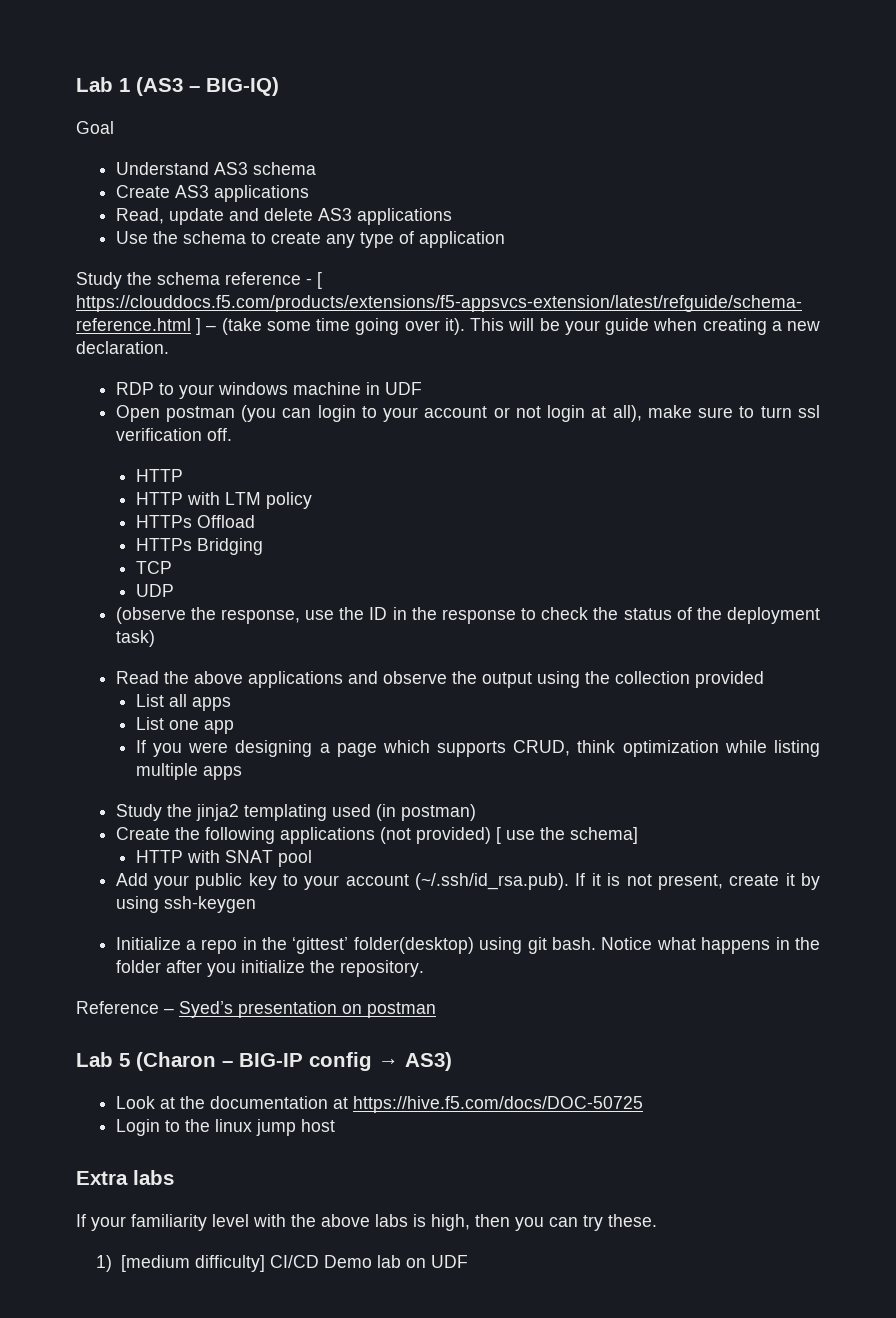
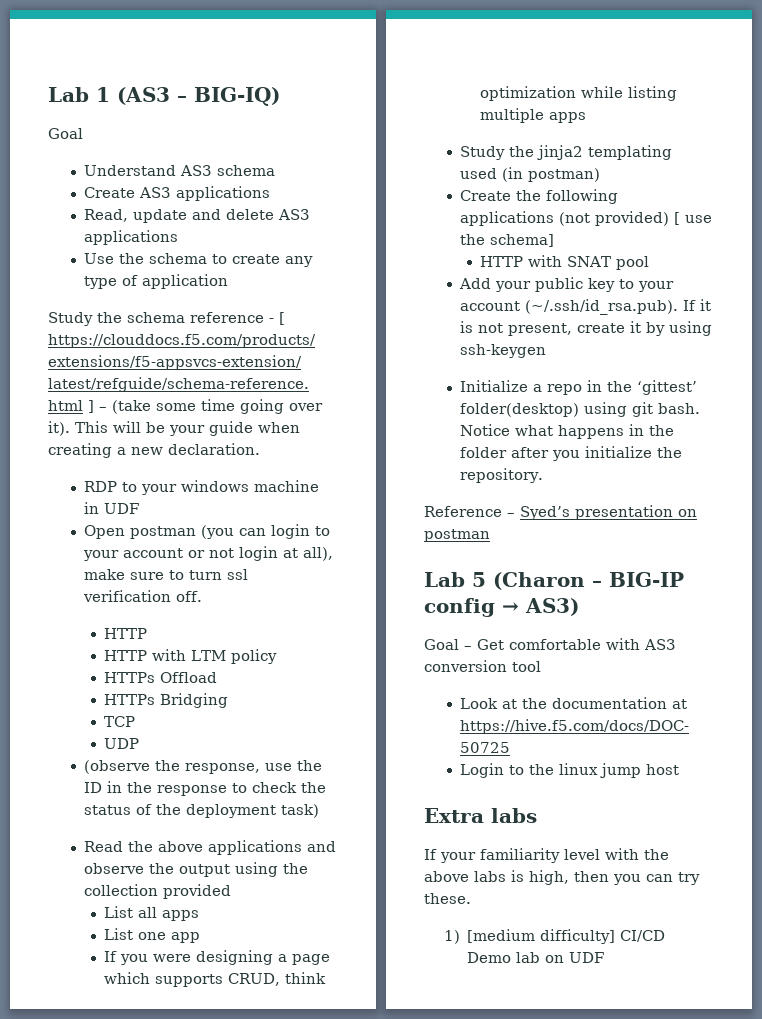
+ Goal – Get comfortable with AS3 conversion tool

